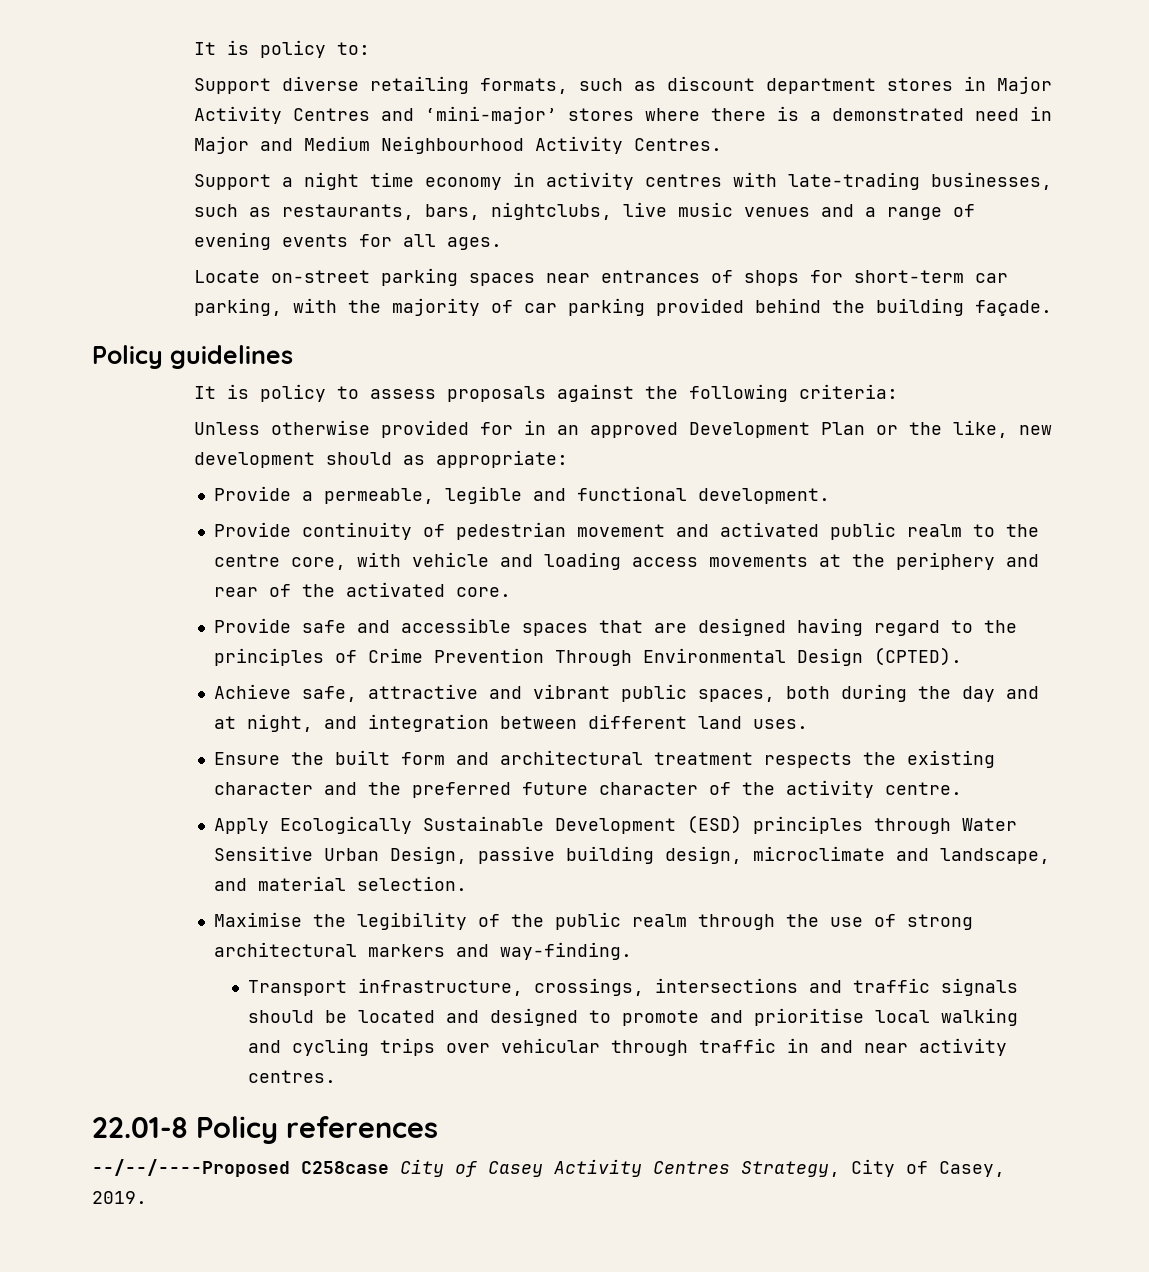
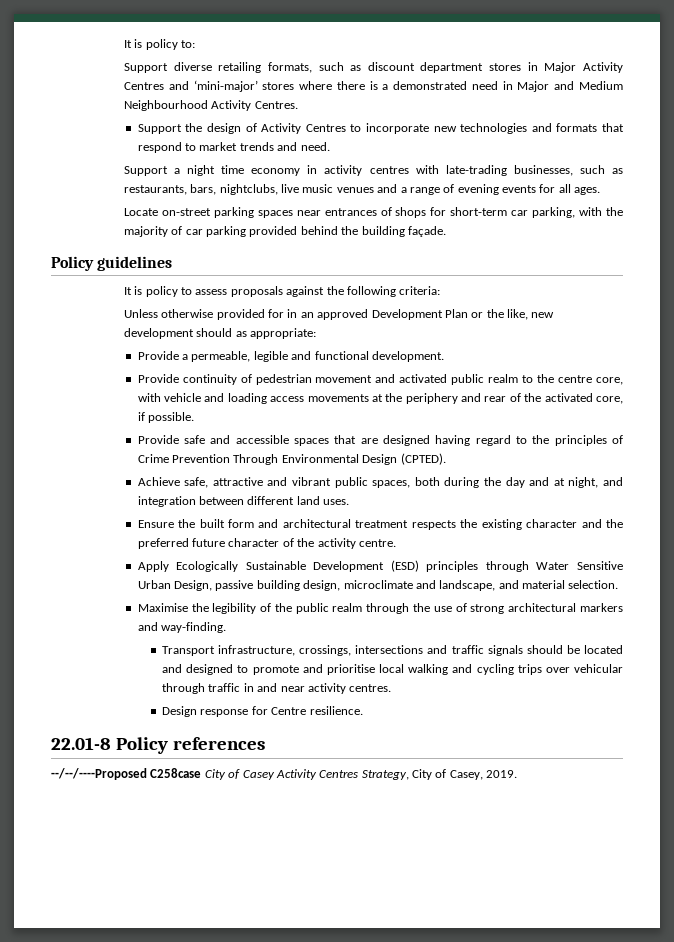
+ Support the design of Activity Centres to incorporate new technologies and formats that respond to market trends and need.
- Provide continuity of pedestrian movement and activated public realm to the centre core, with vehicle and loading access movements at the periphery and rear of the activated core.
+ Provide continuity of pedestrian movement and activated public realm to the centre core, with vehicle and loading access movements at the periphery and rear of the activated core, if possible.
+ Design response for Centre resilience.

